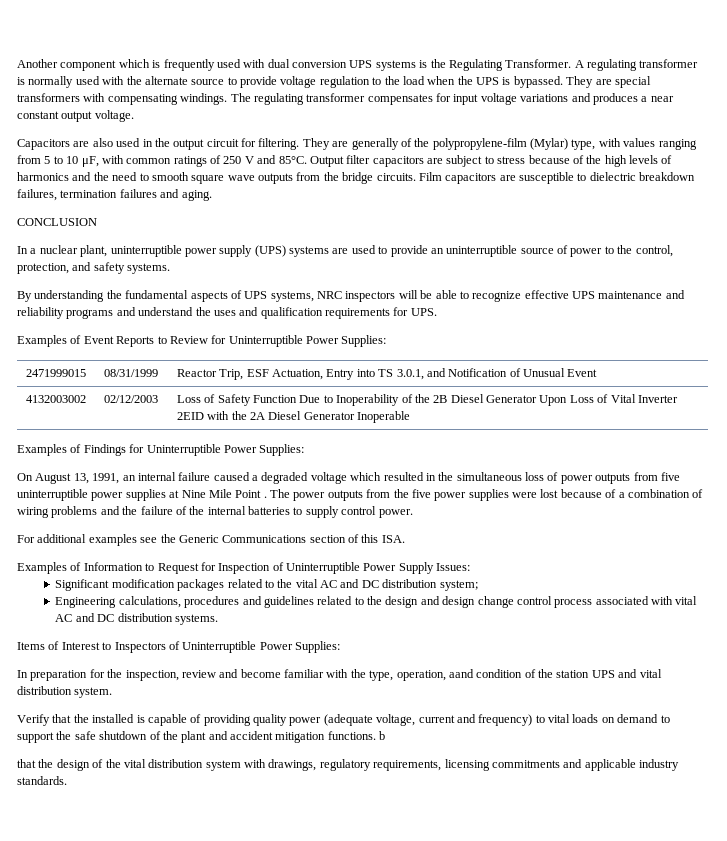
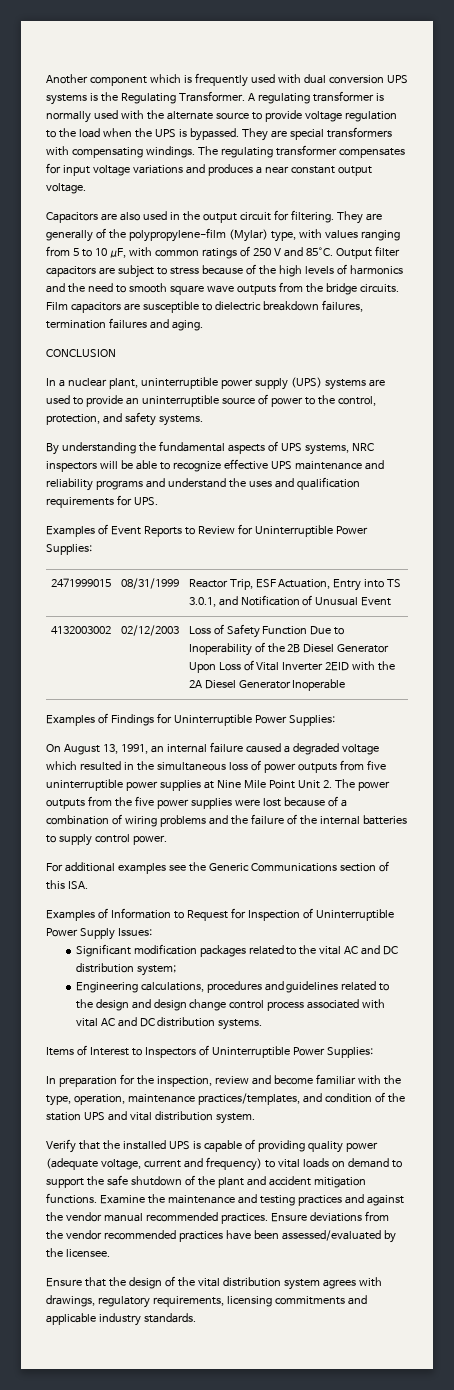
- On August 13, 1991, an internal failure caused a degraded voltage which resulted in the simultaneous loss of power outputs from five uninterruptible power supplies at Nine Mile Point . The power outputs from the five power supplies were lost because of a combination of wiring problems and the failure of the internal batteries to supply control power.
+ On August 13, 1991, an internal failure caused a degraded voltage which resulted in the simultaneous loss of power outputs from five uninterruptible power supplies at Nine Mile Point Unit 2. The power outputs from the five power supplies were lost because of a combination of wiring problems and the failure of the internal batteries to supply control power.
- In preparation for the inspection, review and become familiar with the type, operation, aand condition of the station UPS and vital distribution system.
+ In preparation for the inspection, review and become familiar with the type, operation, maintenance practices/templates, and condition of the station UPS and vital distribution system.
- Verify that the installed is capable of providing quality power (adequate voltage, current and frequency) to vital loads on demand to support the safe shutdown of the plant and accident mitigation functions. b
- that the design of the vital distribution system with drawings, regulatory requirements, licensing commitments and applicable industry standards.
+ Verify that the installed UPS is capable of providing quality power (adequate voltage, current and frequency) to vital loads on demand to support the safe shutdown of the plant and accident mitigation functions. Examine the maintenance and testing practices and against the vendor manual recommended practices. Ensure deviations from the vendor recommended practices have been assessed/evaluated by the licensee.
+ Ensure that the design of the vital distribution system agrees with drawings, regulatory requirements, licensing commitments and applicable industry standards.

